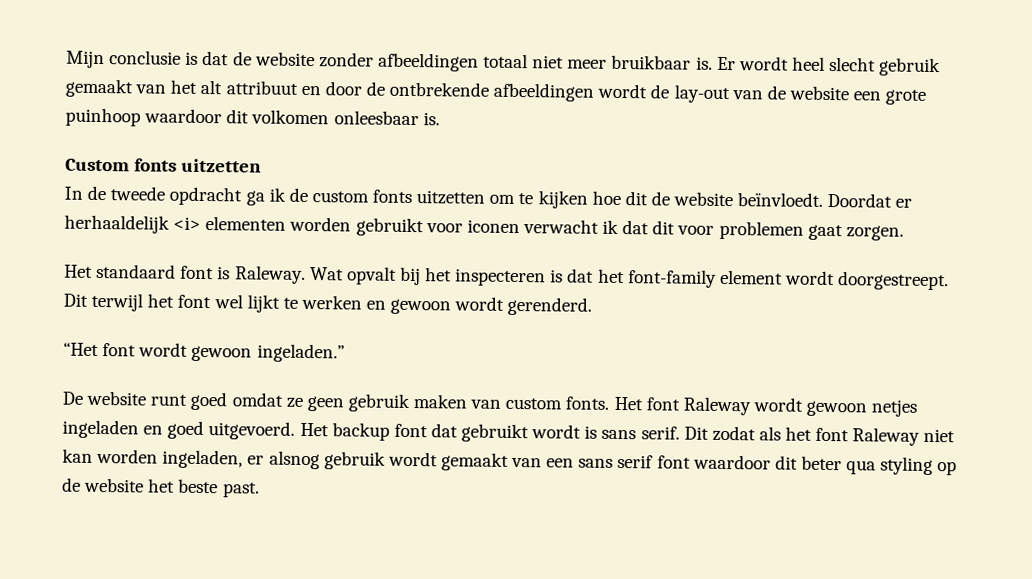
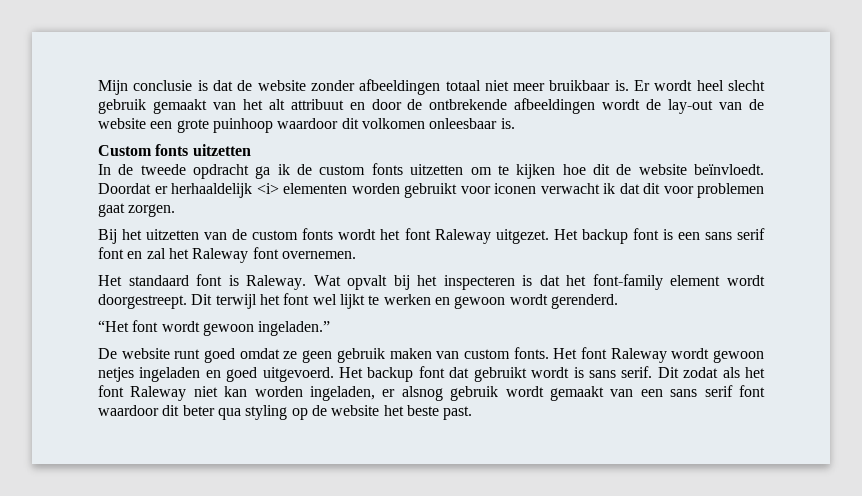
+ Bij het uitzetten van de custom fonts wordt het font Raleway uitgezet. Het backup font is een sans serif font en zal het Raleway font overnemen.

